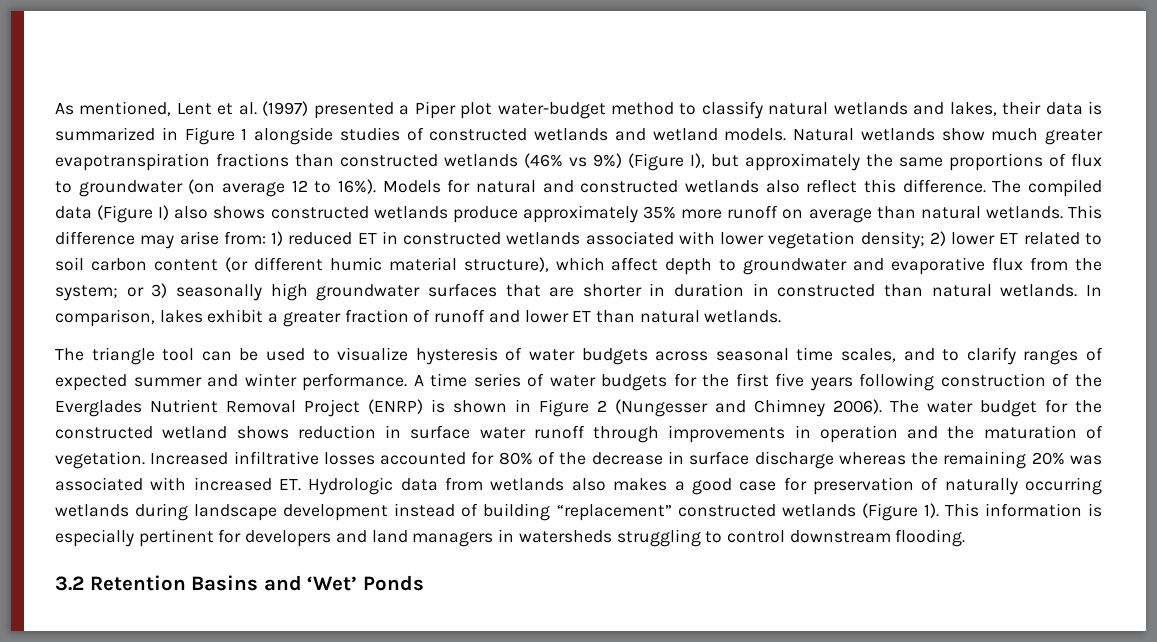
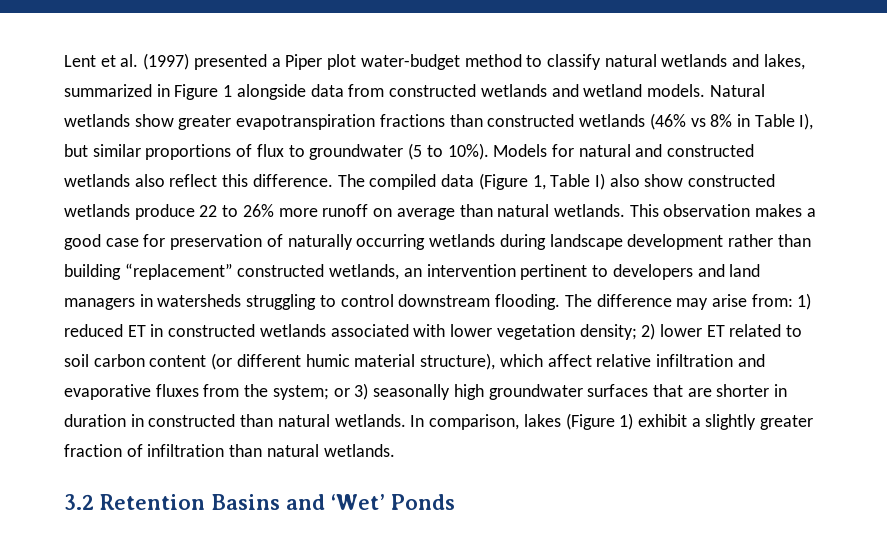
- As mentioned, Lent et al. (1997) presented a Piper plot water-budget method to classify natural wetlands and lakes, their data is summarized in Figure 1 alongside studies of constructed wetlands and wetland models.
+ Lent et al. (1997) presented a Piper plot water-budget method to classify natural wetlands and lakes, summarized in Figure 1 alongside data from constructed wetlands and wetland models.
- Natural wetlands show much greater evapotranspiration fractions than constructed wetlands (46% vs 9%) (Figure I), but approximately the same proportions of flux to groundwater (on average 12 to 16%).
+ Natural wetlands show greater evapotranspiration fractions than constructed wetlands (46% vs 8% in Table I), but similar proportions of flux to groundwater (5 to 10%).
- The compiled data (Figure I) also shows constructed wetlands produce approximately 35% more runoff on average than natural wetlands.
+ The compiled data (Figure 1, Table I) also show constructed wetlands produce 22 to 26% more runoff on average than natural wetlands.
- This difference may arise from: 1) reduced ET in constructed wetlands associated with lower vegetation density; 2) lower ET related to soil carbon content (or different humic material structure), which affect depth to groundwater and evaporative flux from the system; or 3) seasonally high groundwater surfaces that are shorter in duration in constructed than natural wetlands.
+ This observation makes a good case for preservation of naturally occurring wetlands during landscape development rather than building “replacement” constructed wetlands, an intervention pertinent to developers and land managers in watersheds struggling to control downstream flooding. The difference may arise from: 1) reduced ET in constructed wetlands associated with lower vegetation density; 2) lower ET related to soil carbon content (or different humic material structure), which affect relative infiltration and evaporative fluxes from the system; or 3) seasonally high groundwater surfaces that are shorter in duration in constructed than natural wetlands.
- In comparison, lakes exhibit a greater fraction of runoff and lower ET than natural wetlands.
- The triangle tool can be used to visualize hysteresis of water budgets across seasonal time scales, and to clarify ranges of expected summer and winter performance. A time series of water budgets for the first five years following construction of the Everglades Nutrient Removal Project (ENRP) is shown in Figure 2 (Nungesser and Chimney 2006). The water budget for the constructed wetland shows reduction in surface water runoff through improvements in operation and the maturation of vegetation. Increased infiltrative losses accounted for 80% of the decrease in surface discharge whereas the remaining 20% was associated with increased ET. Hydrologic data from wetlands also makes a good case for preservation of naturally occurring wetlands during landscape development instead of building “replacement” constructed wetlands (Figure 1). This information is especially pertinent for developers and land managers in watersheds struggling to control downstream flooding.
+ In comparison, lakes (Figure 1) exhibit a slightly greater fraction of infiltration than natural wetlands.

